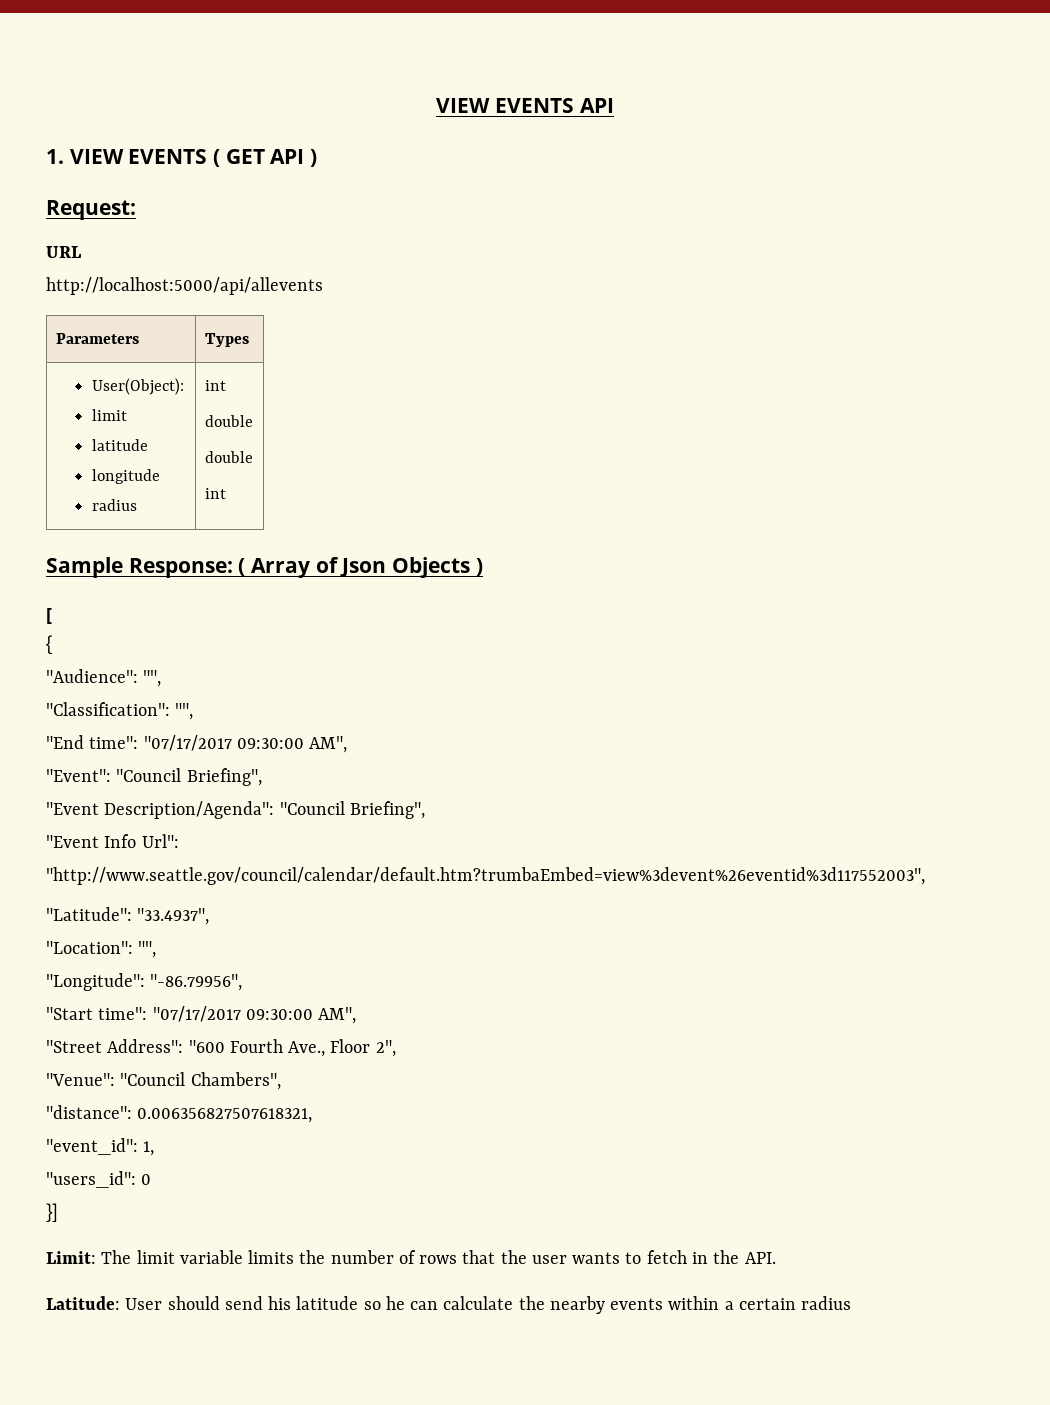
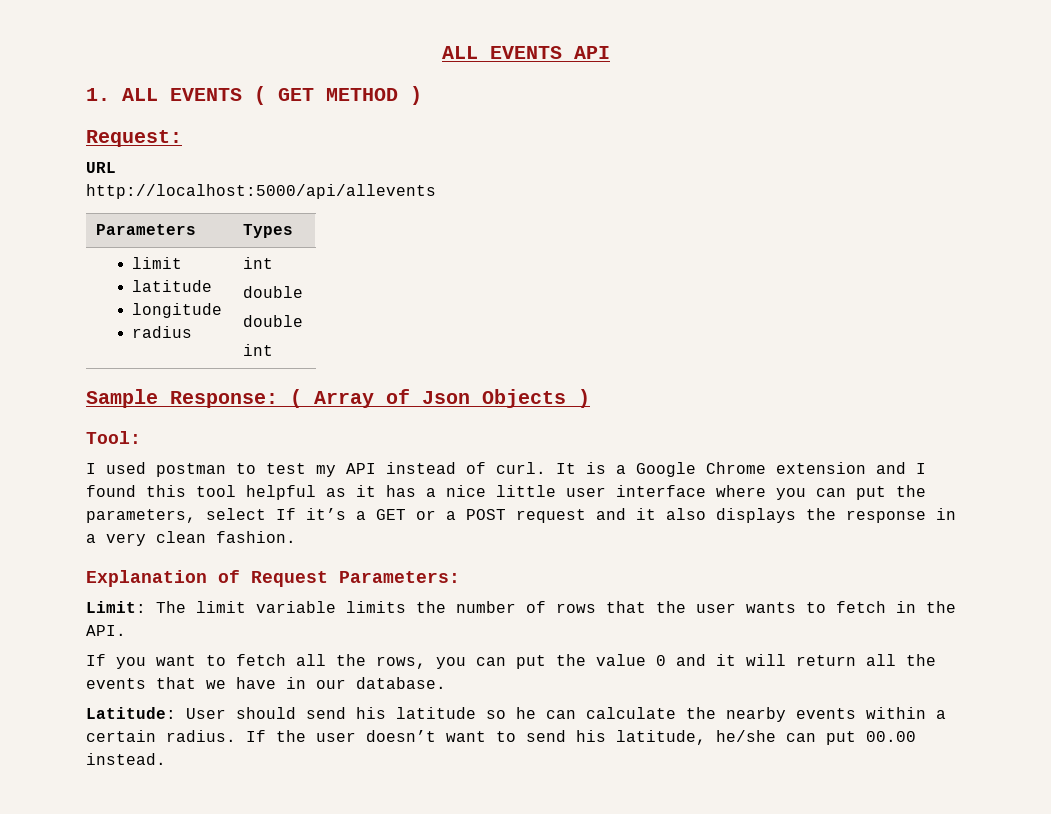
- VIEW EVENTS API
+ ALL EVENTS API
- 1. VIEW EVENTS ( GET API )
+ 1. ALL EVENTS ( GET METHOD )
  Parameters | Types
- User(Object):
- [
- {
- "Audience": "",
- "Classification": "",
- "End time": "07/17/2017 09:30:00 AM",
- "Event": "Council Briefing",
- "Event Description/Agenda": "Council Briefing",
- "Event Info Url": "http://www.seattle.gov/council/calendar/default.htm?trumbaEmbed=view%3devent%26eventid%3d117552003",
- "Latitude": "33.4937",
- "Location": "",
- "Longitude": "-86.79956",
- "Start time": "07/17/2017 09:30:00 AM",
- "Street Address": "600 Fourth Ave., Floor 2",
- "Venue": "Council Chambers",
- "distance": 0.006356827507618321,
- "event_id": 1,
- "users_id": 0
- }]
+ Tool:
+ I used postman to test my API instead of curl. It is a Google Chrome extension and I found this tool helpful as it has a nice little user interface where you can put the parameters, select If it’s a GET or a POST request and it also displays the response in a very clean fashion.
+ Explanation of Request Parameters:
+ If you want to fetch all the rows, you can put the value 0 and it will return all the events that we have in our database.
- Latitude: User should send his latitude so he can calculate the nearby events within a certain radius
+ Latitude: User should send his latitude so he can calculate the nearby events within a certain radius. If the user doesn’t want to send his latitude, he/she can put 00.00 instead.

